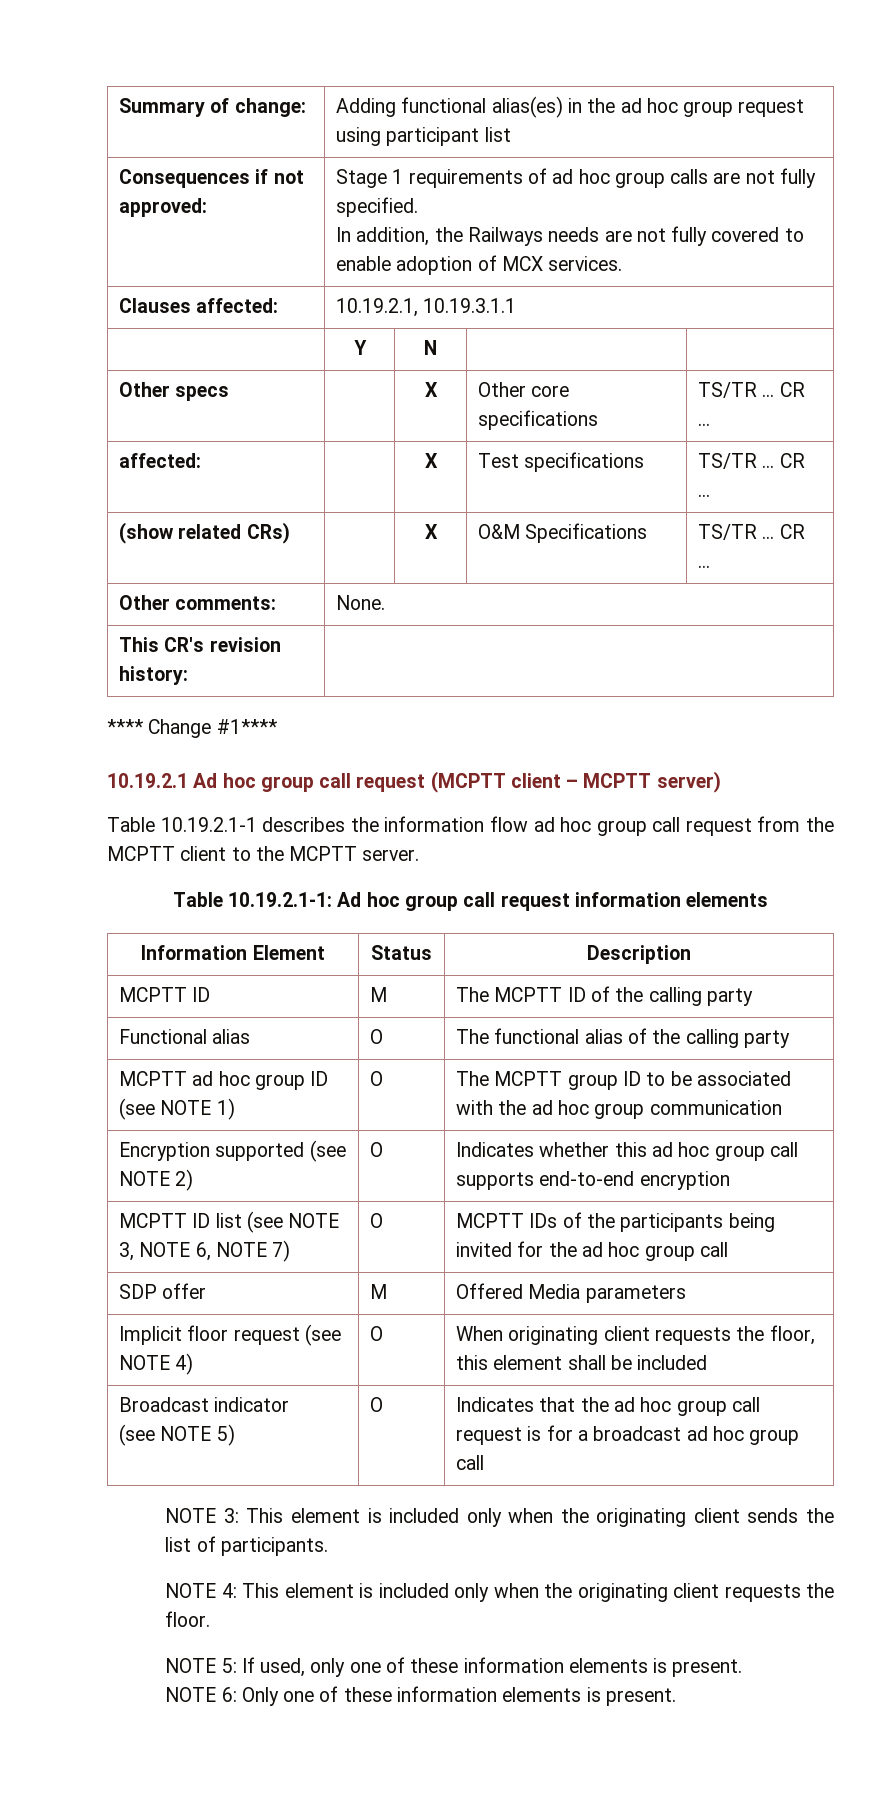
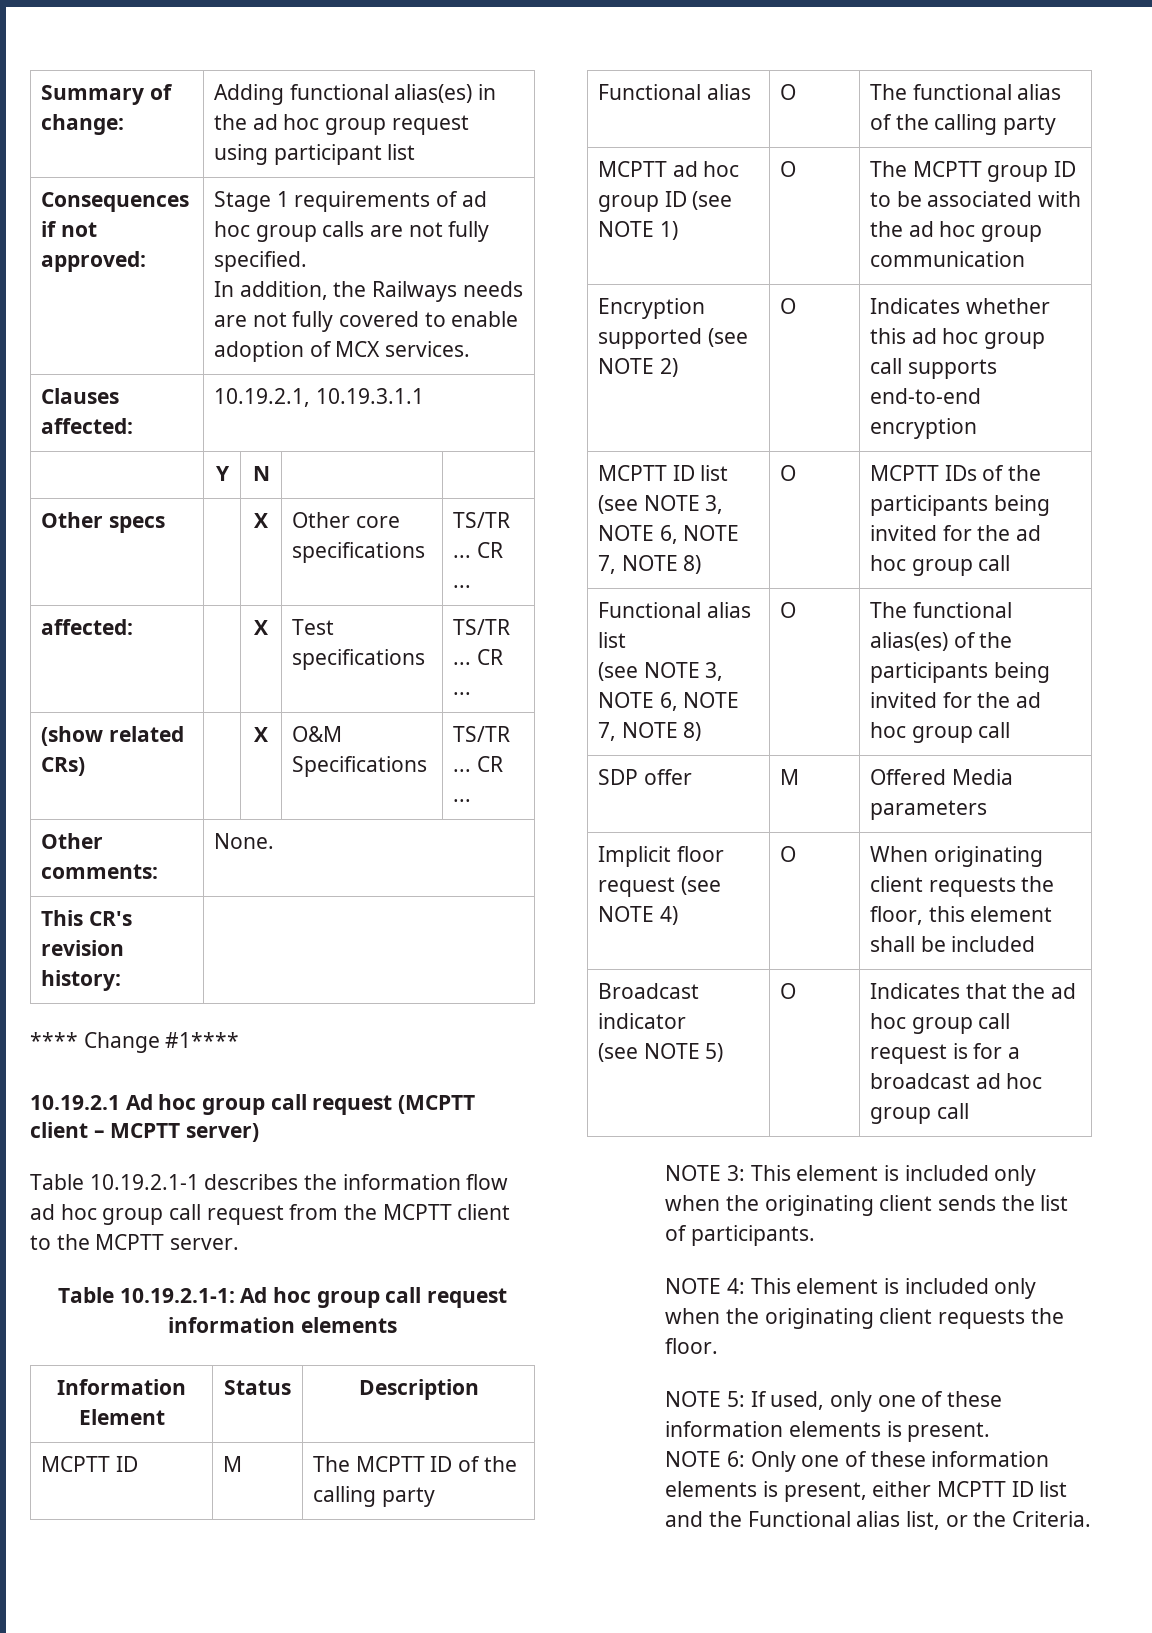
- MCPTT ID list (see NOTE 3, NOTE 6, NOTE 7) | O | MCPTT IDs of the participants being invited for the ad hoc group call
+ MCPTT ID list (see NOTE 3, NOTE 6, NOTE 7, NOTE 8) | O | MCPTT IDs of the participants being invited for the ad hoc group call
+ Functional alias list
+ (see NOTE 3, NOTE 6, NOTE 7, NOTE 8) | O | The functional alias(es) of the participants being invited for the ad hoc group call
- NOTE 6: Only one of these information elements is present.
+ NOTE 6: Only one of these information elements is present, either MCPTT ID list and the Functional alias list, or the Criteria.

